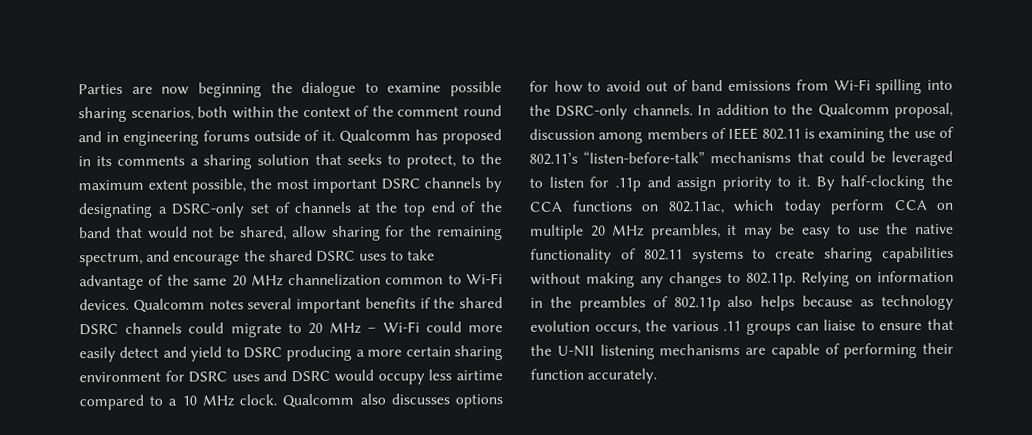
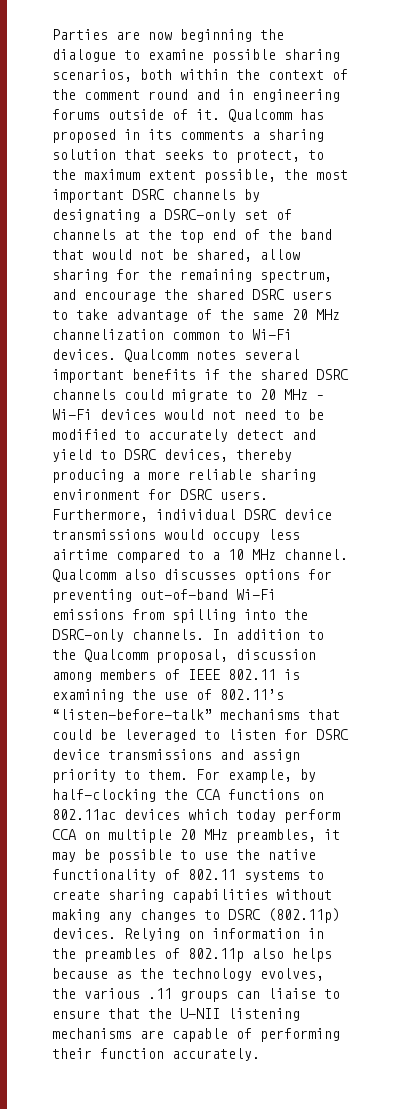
- Qualcomm has proposed in its comments a sharing solution that seeks to protect, to the maximum extent possible, the most important DSRC channels by designating a DSRC-only set of channels at the top end of the band that would not be shared, allow sharing for the remaining spectrum, and encourage the shared DSRC uses to take advantage of the same 20 MHz channelization common to Wi-Fi devices.
+ Qualcomm has proposed in its comments a sharing solution that seeks to protect, to the maximum extent possible, the most important DSRC channels by designating a DSRC-only set of channels at the top end of the band that would not be shared, allow sharing for the remaining spectrum, and encourage the shared DSRC users to take advantage of the same 20 MHz channelization common to Wi-Fi devices.
- Qualcomm notes several important benefits if the shared DSRC channels could migrate to 20 MHz – Wi-Fi could more easily detect and yield to DSRC producing a more certain sharing environment for DSRC uses and DSRC would occupy less airtime compared to a 10 MHz clock.
+ Qualcomm notes several important benefits if the shared DSRC channels could migrate to 20 MHz – Wi-Fi devices would not need to be modified to accurately detect and yield to DSRC devices, thereby producing a more reliable sharing environment for DSRC users. Furthermore, individual DSRC device transmissions would occupy less airtime compared to a 10 MHz channel.
- Qualcomm also discusses options for how to avoid out of band emissions from Wi-Fi spilling into the DSRC-only channels.
+ Qualcomm also discusses options for preventing out-of-band Wi-Fi emissions from spilling into the DSRC-only channels.
- In addition to the Qualcomm proposal, discussion among members of IEEE 802.11 is examining the use of 802.11’s “listen-before-talk” mechanisms that could be leveraged to listen for .11p and assign priority to it. By half-clocking the CCA functions on 802.11ac, which today perform CCA on multiple 20 MHz preambles, it may be easy to use the native functionality of 802.11 systems to create sharing capabilities without making any changes to 802.11p. Relying on information in the preambles of 802.11p also helps because as technology evolution occurs, the various .11 groups can liaise to ensure that the U-NII listening mechanisms are capable of performing their function accurately.
+ In addition to the Qualcomm proposal, discussion among members of IEEE 802.11 is examining the use of 802.11’s “listen-before-talk” mechanisms that could be leveraged to listen for DSRC device transmissions and assign priority to them. For example, by half-clocking the CCA functions on 802.11ac devices which today perform CCA on multiple 20 MHz preambles, it may be possible to use the native functionality of 802.11 systems to create sharing capabilities without making any changes to DSRC (802.11p) devices. Relying on information in the preambles of 802.11p also helps because as the technology evolves, the various .11 groups can liaise to ensure that the U-NII listening mechanisms are capable of performing their function accurately.

